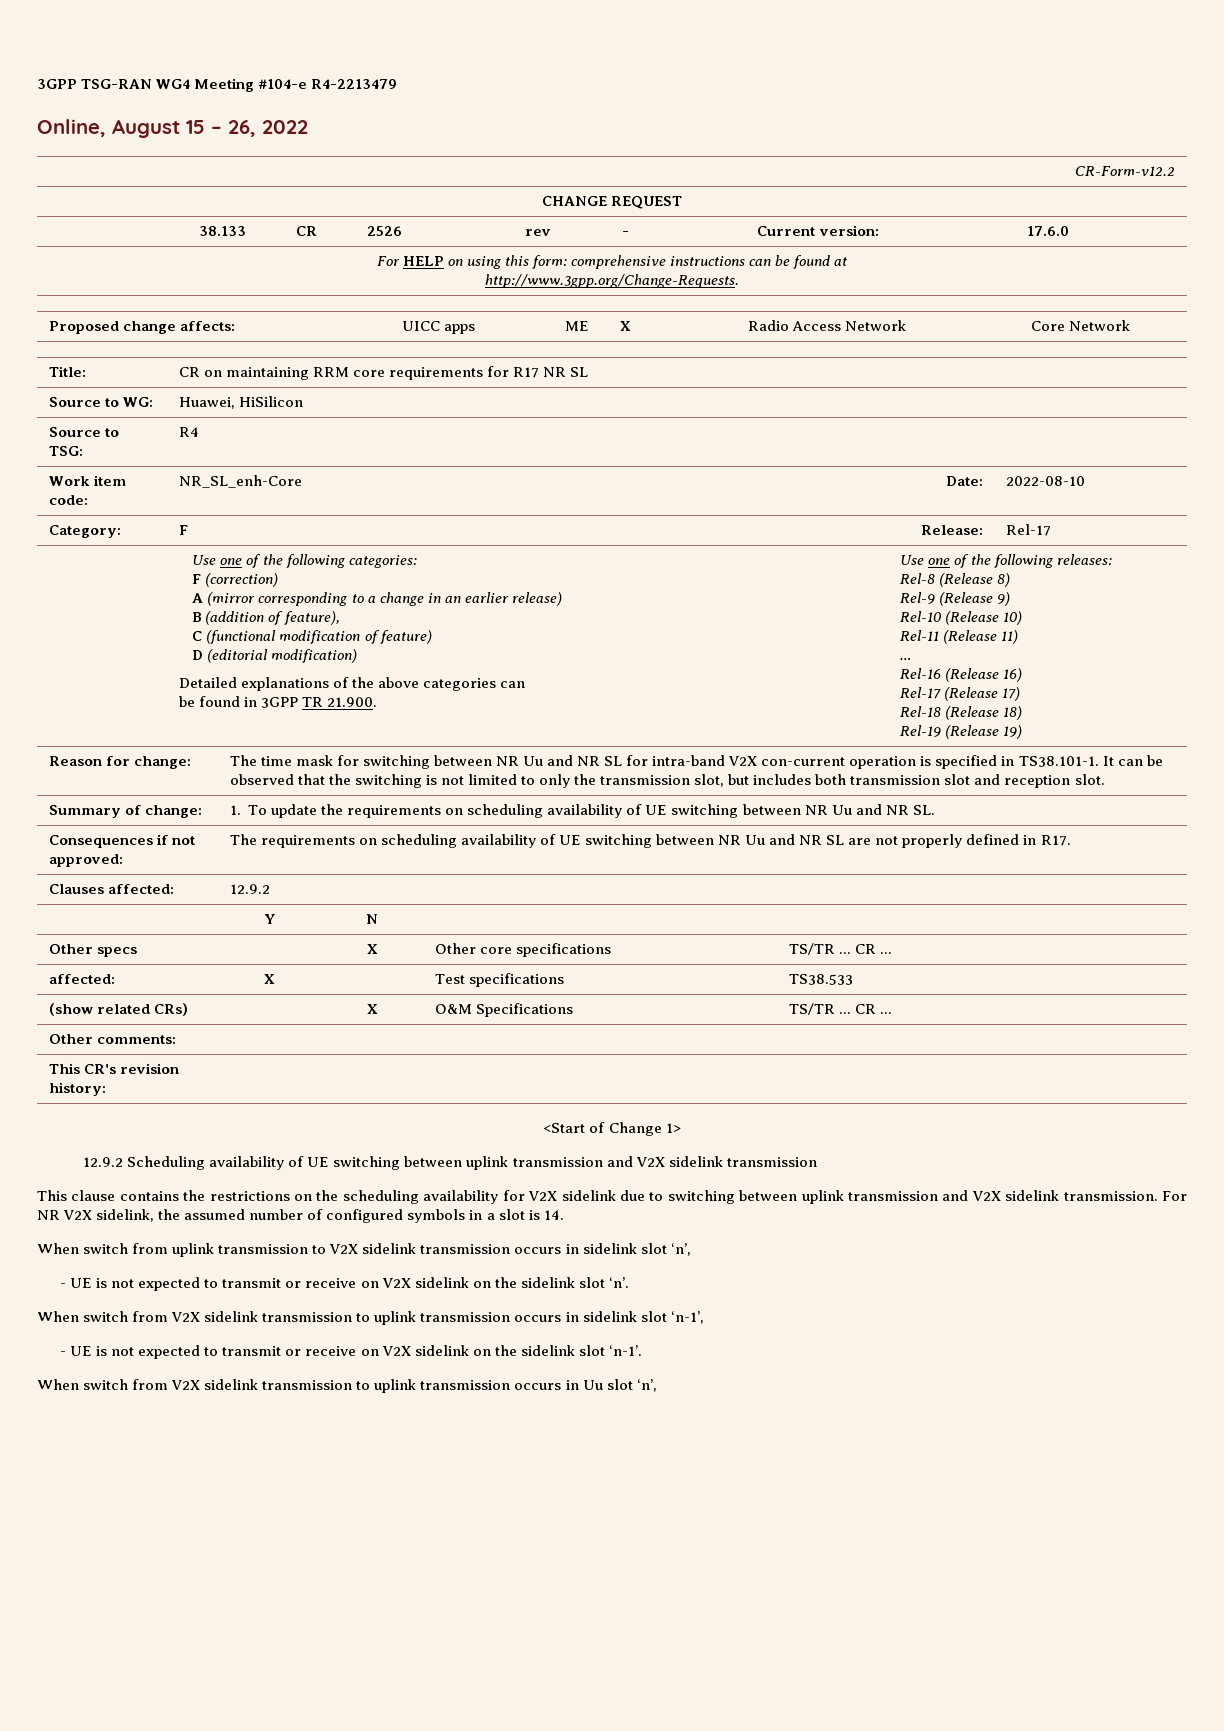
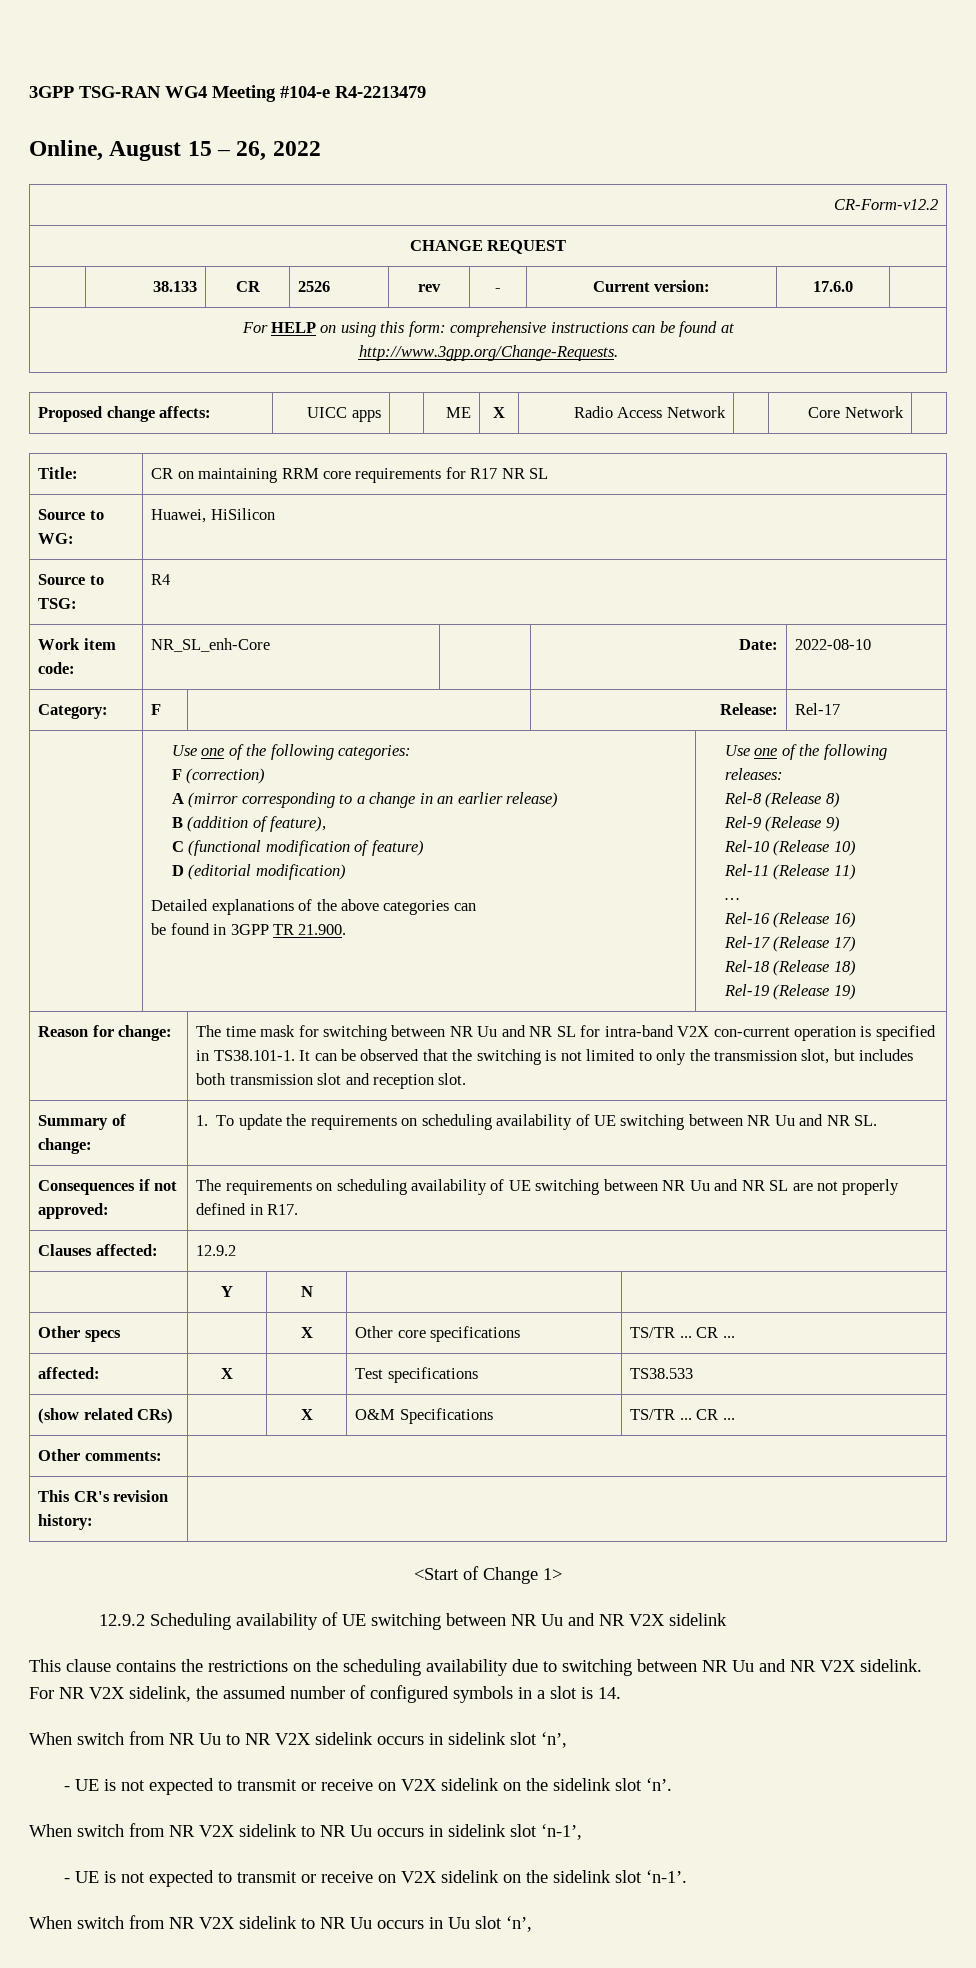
- 12.9.2 Scheduling availability of UE switching between uplink transmission and V2X sidelink transmission
+ 12.9.2 Scheduling availability of UE switching between NR Uu and NR V2X sidelink
- This clause contains the restrictions on the scheduling availability for V2X sidelink due to switching between uplink transmission and V2X sidelink transmission.
+ This clause contains the restrictions on the scheduling availability due to switching between NR Uu and NR V2X sidelink.
- When switch from uplink transmission to V2X sidelink transmission occurs in sidelink slot ‘n’,
+ When switch from NR Uu to NR V2X sidelink occurs in sidelink slot ‘n’,
- When switch from V2X sidelink transmission to uplink transmission occurs in sidelink slot ‘n-1’,
+ When switch from NR V2X sidelink to NR Uu occurs in sidelink slot ‘n-1’,
- When switch from V2X sidelink transmission to uplink transmission occurs in Uu slot ‘n’,
+ When switch from NR V2X sidelink to NR Uu occurs in Uu slot ‘n’,

